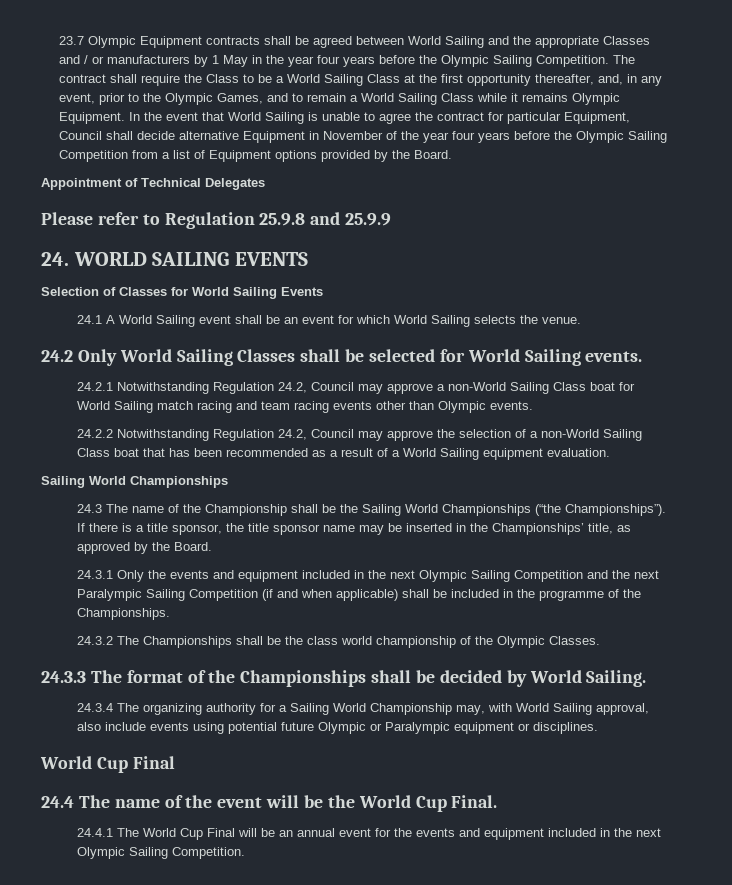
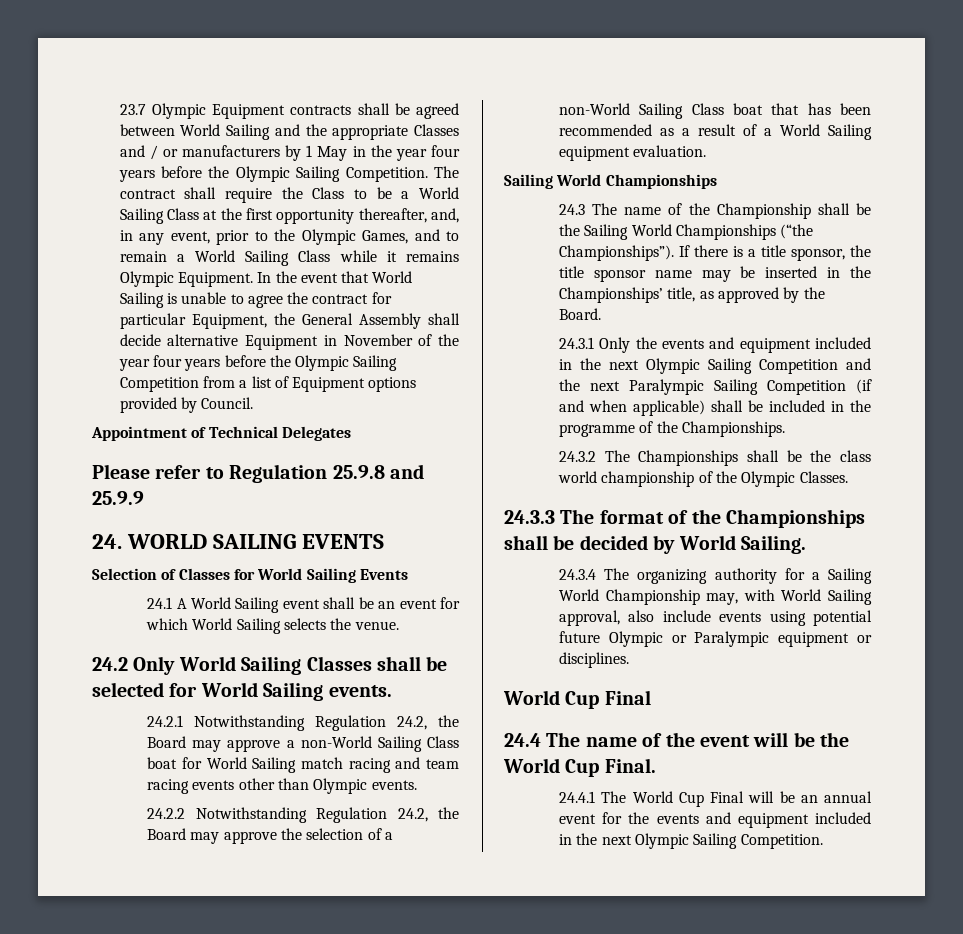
- In the event that World Sailing is unable to agree the contract for particular Equipment, Council shall decide alternative Equipment in November of the year four years before the Olympic Sailing Competition from a list of Equipment options provided by the Board.
+ In the event that World Sailing is unable to agree the contract for particular Equipment, the General Assembly shall decide alternative Equipment in November of the year four years before the Olympic Sailing Competition from a list of Equipment options provided by Council.
- 24.2.1 Notwithstanding Regulation 24.2, Council may approve a non-World Sailing Class boat for World Sailing match racing and team racing events other than Olympic events.
+ 24.2.1 Notwithstanding Regulation 24.2, the Board may approve a non-World Sailing Class boat for World Sailing match racing and team racing events other than Olympic events.
- 24.2.2 Notwithstanding Regulation 24.2, Council may approve the selection of a non-World Sailing Class boat that has been recommended as a result of a World Sailing equipment evaluation.
+ 24.2.2 Notwithstanding Regulation 24.2, the Board may approve the selection of a non-World Sailing Class boat that has been recommended as a result of a World Sailing equipment evaluation.

